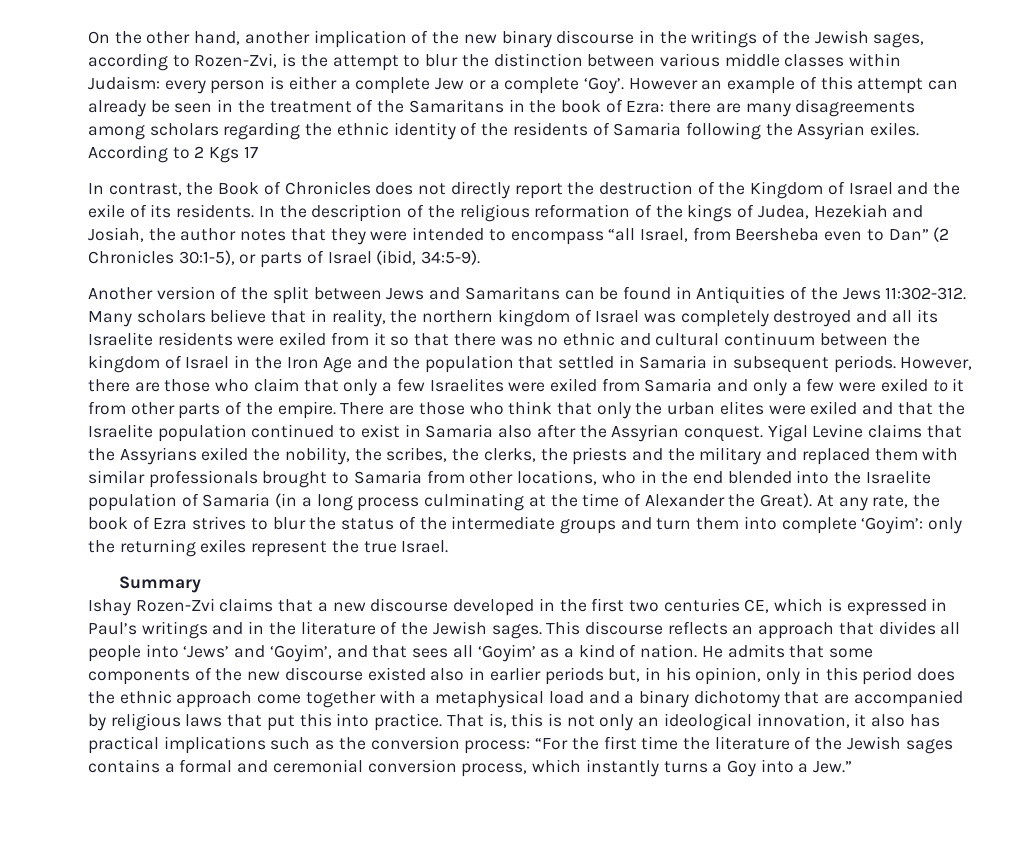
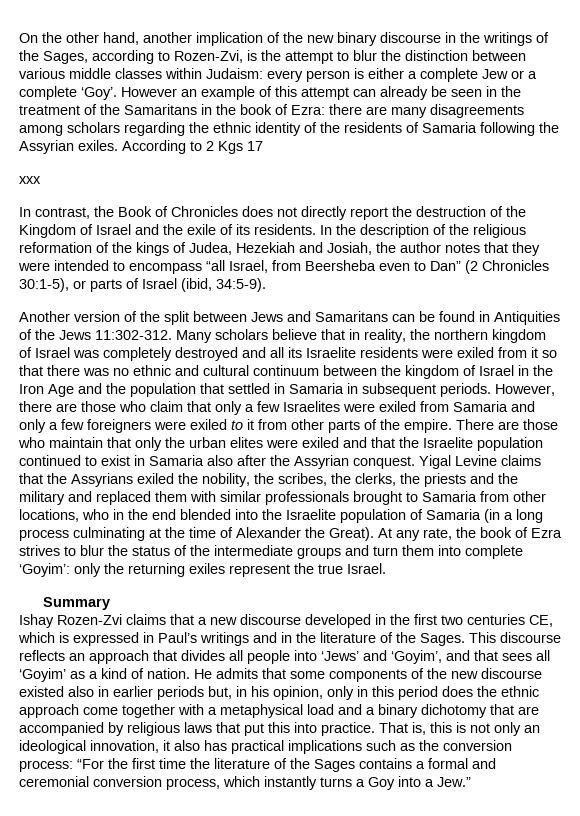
- On the other hand, another implication of the new binary discourse in the writings of the Jewish sages, according to Rozen-Zvi, is the attempt to blur the distinction between various middle classes within Judaism: every person is either a complete Jew or a complete ‘Goy’.
+ On the other hand, another implication of the new binary discourse in the writings of the Sages, according to Rozen-Zvi, is the attempt to blur the distinction between various middle classes within Judaism: every person is either a complete Jew or a complete ‘Goy’.
+ xxx
- However, there are those who claim that only a few Israelites were exiled from Samaria and only a few were exiled to it from other parts of the empire.
+ However, there are those who claim that only a few Israelites were exiled from Samaria and only a few foreigners were exiled to it from other parts of the empire.
- There are those who think that only the urban elites were exiled and that the Israelite population continued to exist in Samaria also after the Assyrian conquest.
+ There are those who maintain that only the urban elites were exiled and that the Israelite population continued to exist in Samaria also after the Assyrian conquest.
- Ishay Rozen-Zvi claims that a new discourse developed in the first two centuries CE, which is expressed in Paul’s writings and in the literature of the Jewish sages.
+ Ishay Rozen-Zvi claims that a new discourse developed in the first two centuries CE, which is expressed in Paul’s writings and in the literature of the Sages.
- That is, this is not only an ideological innovation, it also has practical implications such as the conversion process: “For the first time the literature of the Jewish sages contains a formal and ceremonial conversion process, which instantly turns a Goy into a Jew.”
+ That is, this is not only an ideological innovation, it also has practical implications such as the conversion process: “For the first time the literature of the Sages contains a formal and ceremonial conversion process, which instantly turns a Goy into a Jew.”

